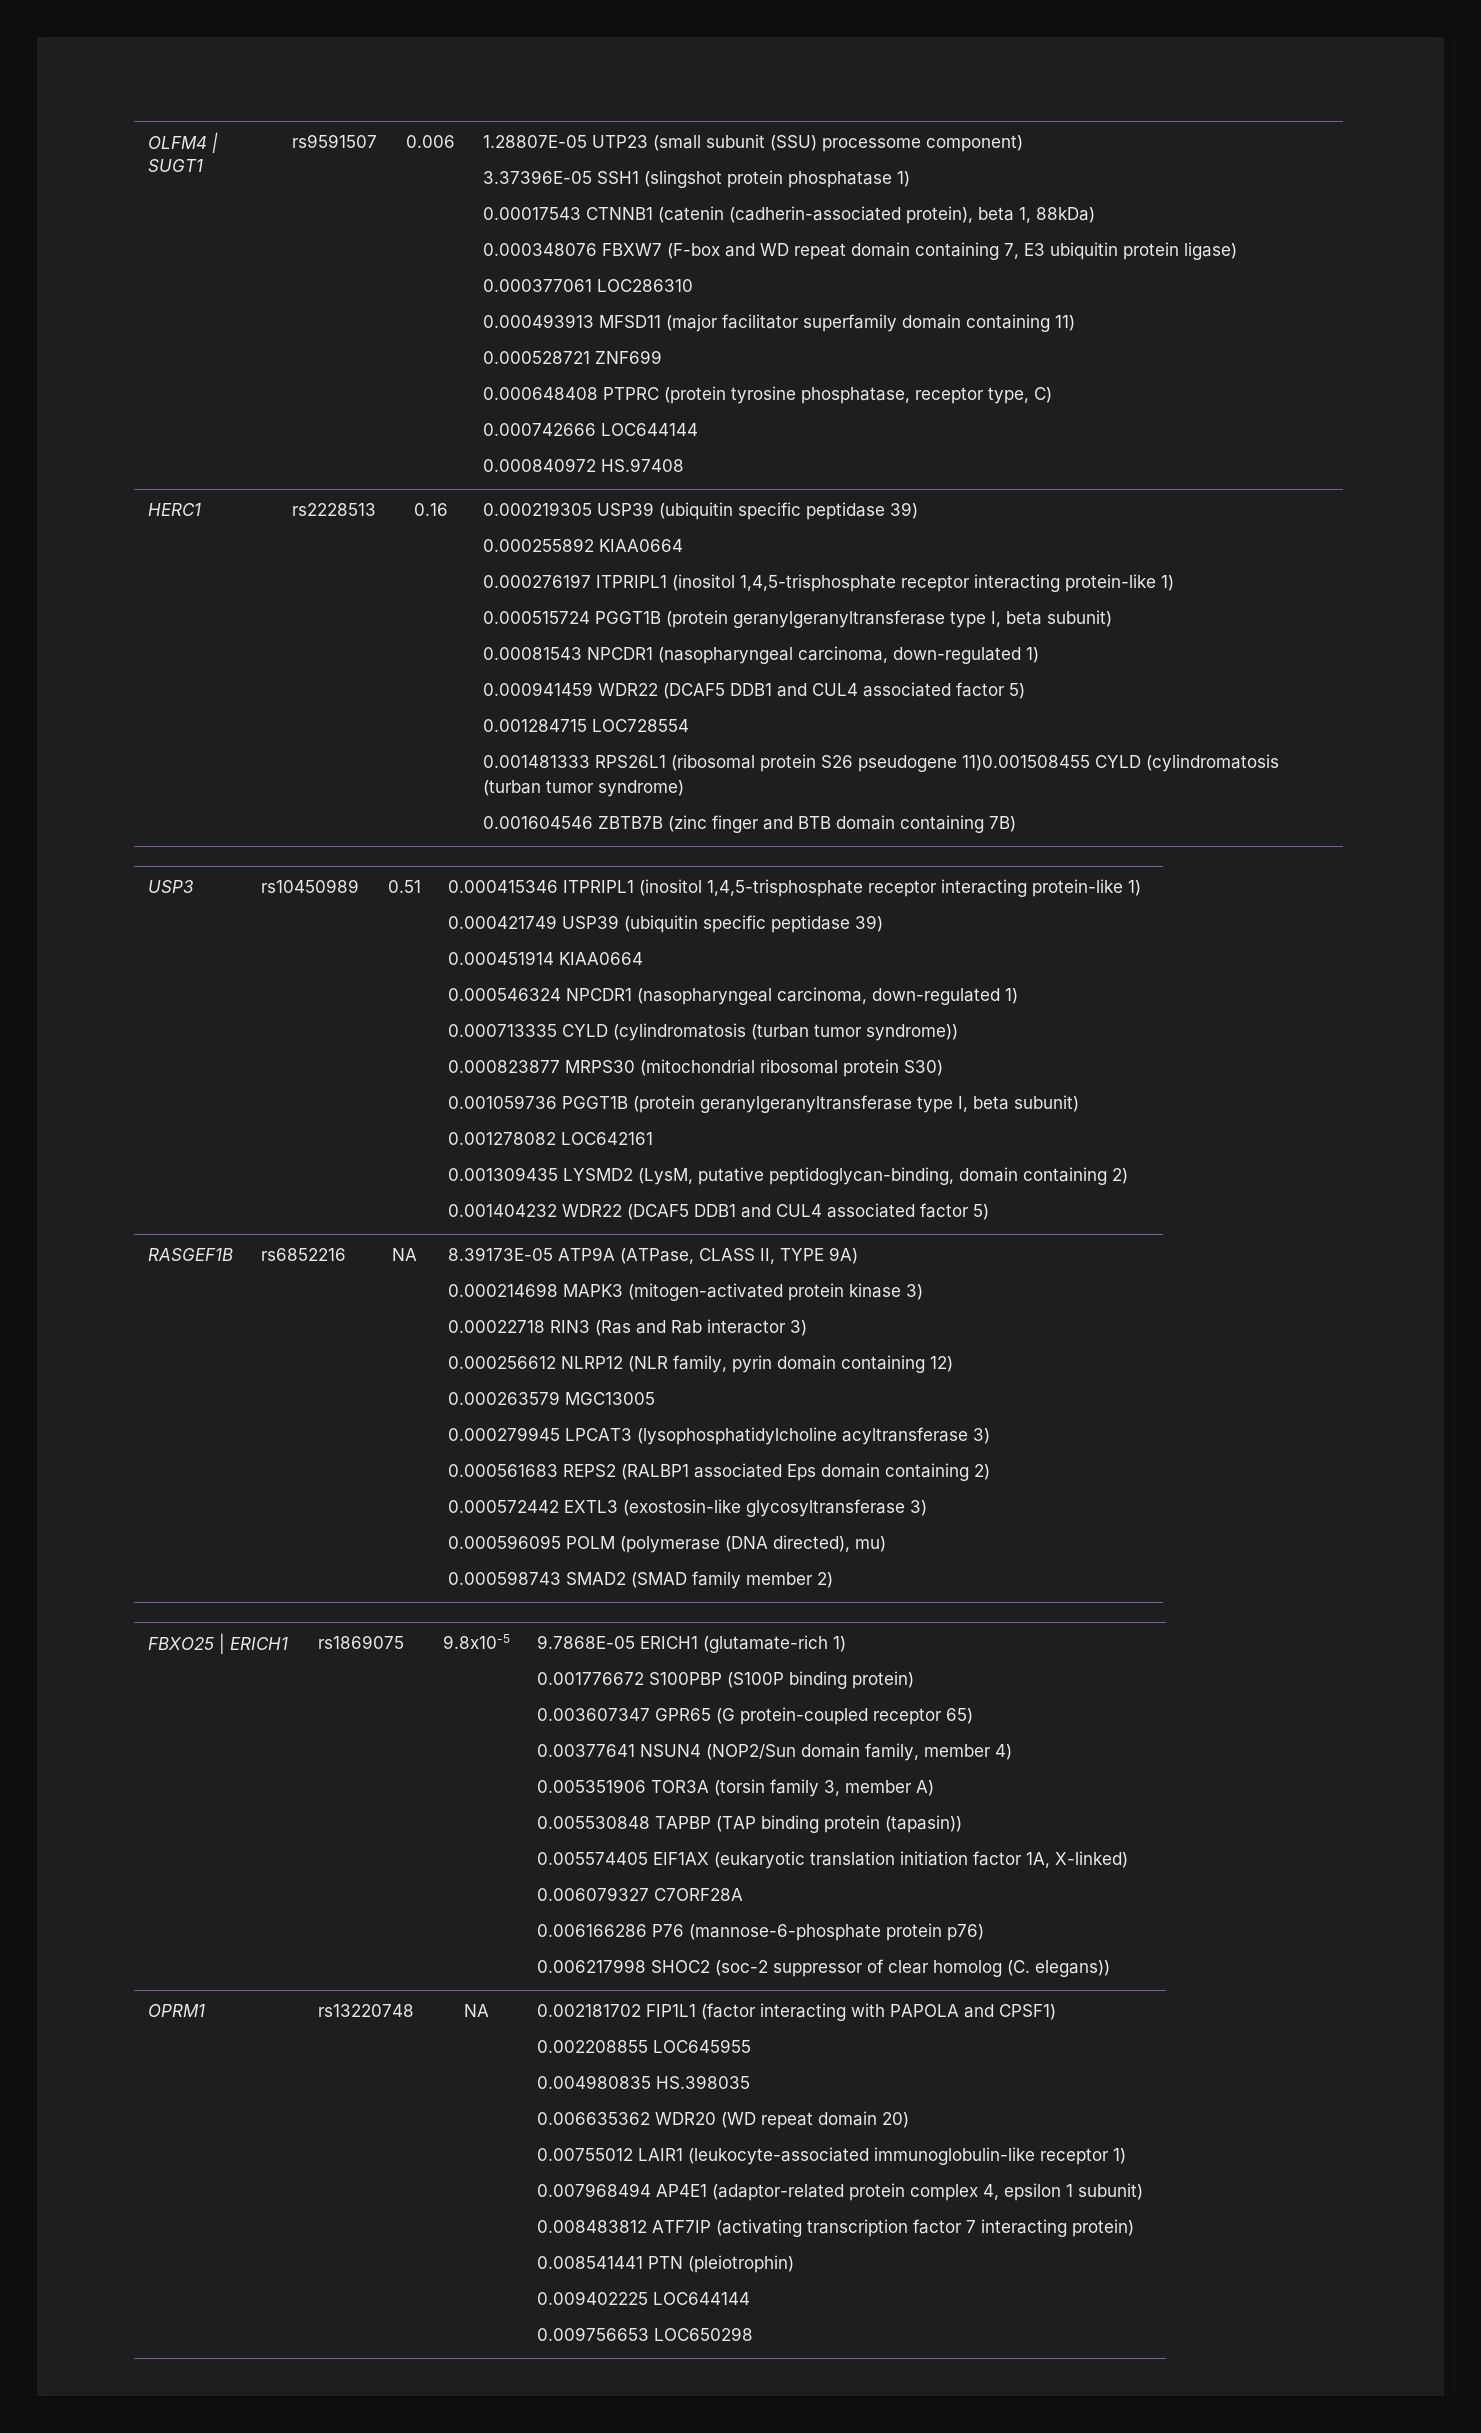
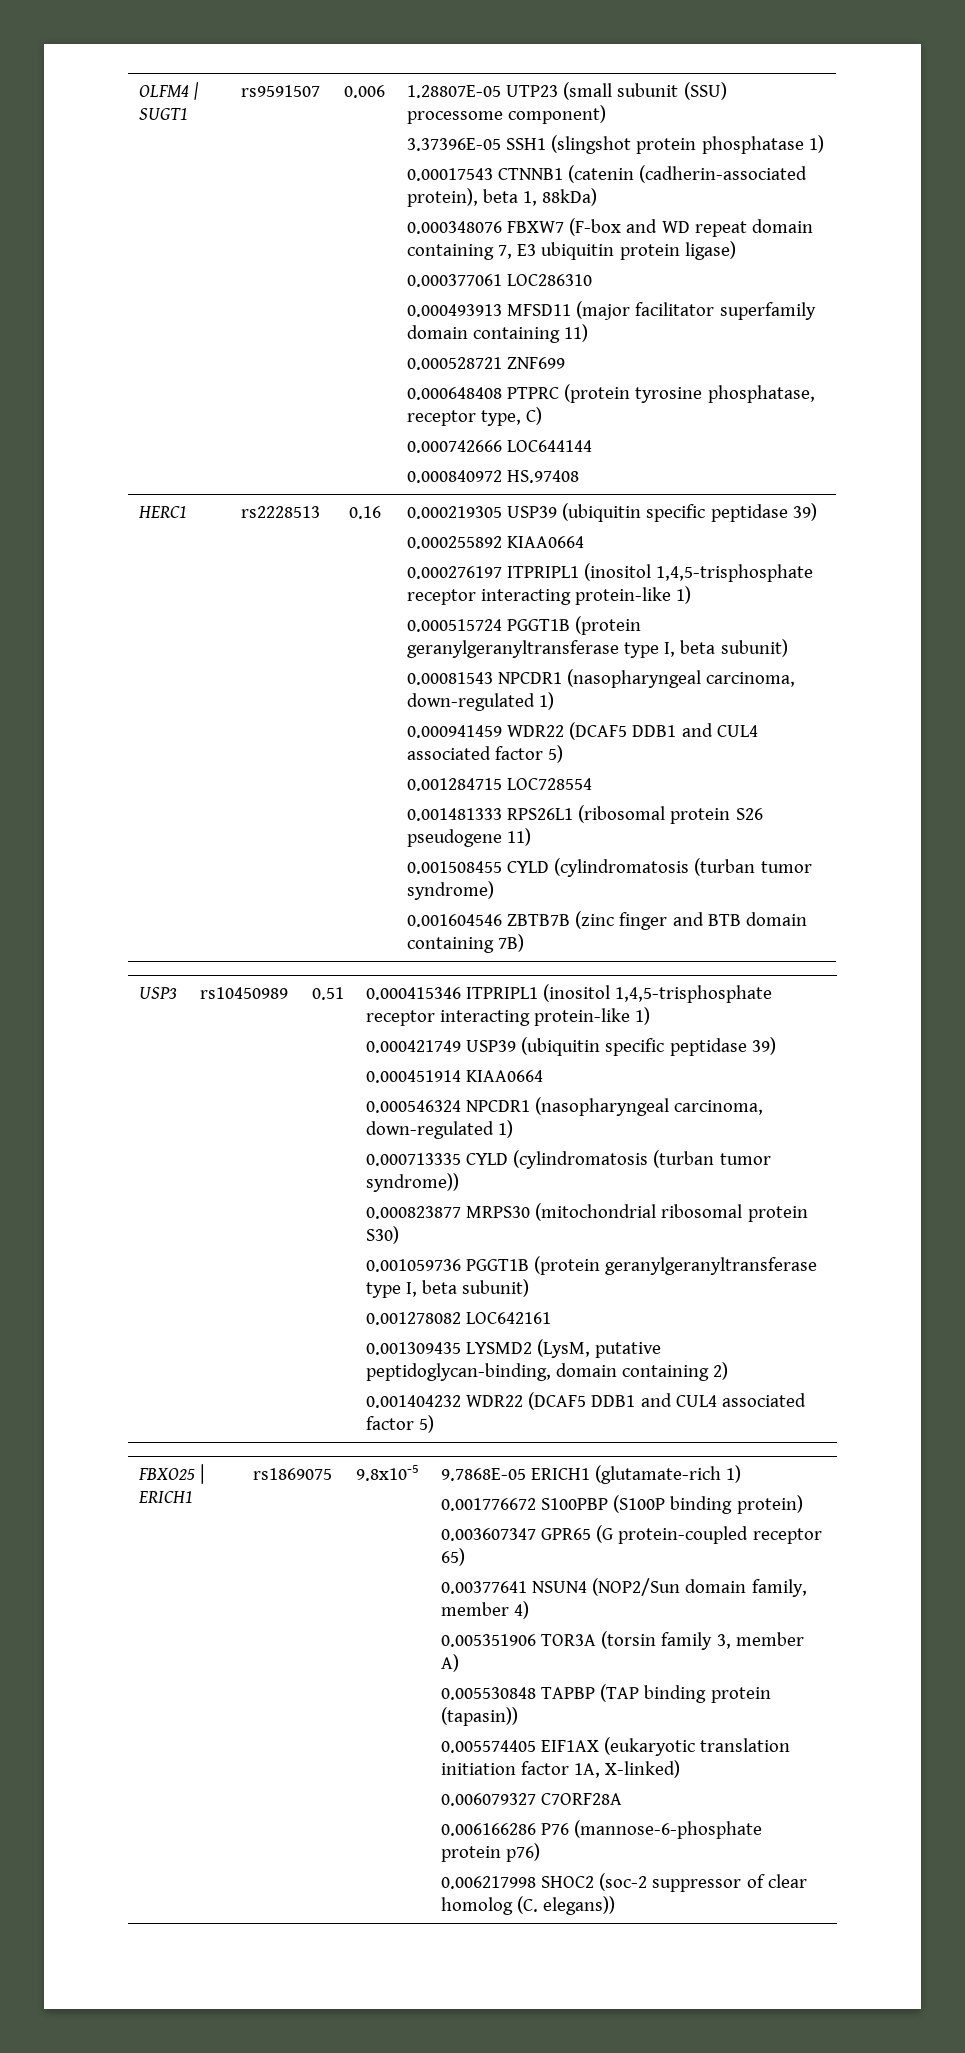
- 0.001481333 RPS26L1 (ribosomal protein S26 pseudogene 11)0.001508455 CYLD (cylindromatosis (turban tumor syndrome)
+ 0.001481333 RPS26L1 (ribosomal protein S26 pseudogene 11)
+ 0.001508455 CYLD (cylindromatosis (turban tumor syndrome)
- RASGEF1B | rs6852216 | NA | 8.39173E-05 ATP9A (ATPase, CLASS II, TYPE 9A)
- 0.000214698 MAPK3 (mitogen-activated protein kinase 3)
- 0.00022718 RIN3 (Ras and Rab interactor 3)
- 0.000256612 NLRP12 (NLR family, pyrin domain containing 12)
- 0.000263579 MGC13005
- 0.000279945 LPCAT3 (lysophosphatidylcholine acyltransferase 3)
- 0.000561683 REPS2 (RALBP1 associated Eps domain containing 2)
- 0.000572442 EXTL3 (exostosin-like glycosyltransferase 3)
- 0.000596095 POLM (polymerase (DNA directed), mu)
- 0.000598743 SMAD2 (SMAD family member 2)
- OPRM1 | rs13220748 | NA | 0.002181702 FIP1L1 (factor interacting with PAPOLA and CPSF1)
- 0.002208855 LOC645955
- 0.004980835 HS.398035
- 0.006635362 WDR20 (WD repeat domain 20)
- 0.00755012 LAIR1 (leukocyte-associated immunoglobulin-like receptor 1)
- 0.007968494 AP4E1 (adaptor-related protein complex 4, epsilon 1 subunit)
- 0.008483812 ATF7IP (activating transcription factor 7 interacting protein)
- 0.008541441 PTN (pleiotrophin)
- 0.009402225 LOC644144
- 0.009756653 LOC650298

